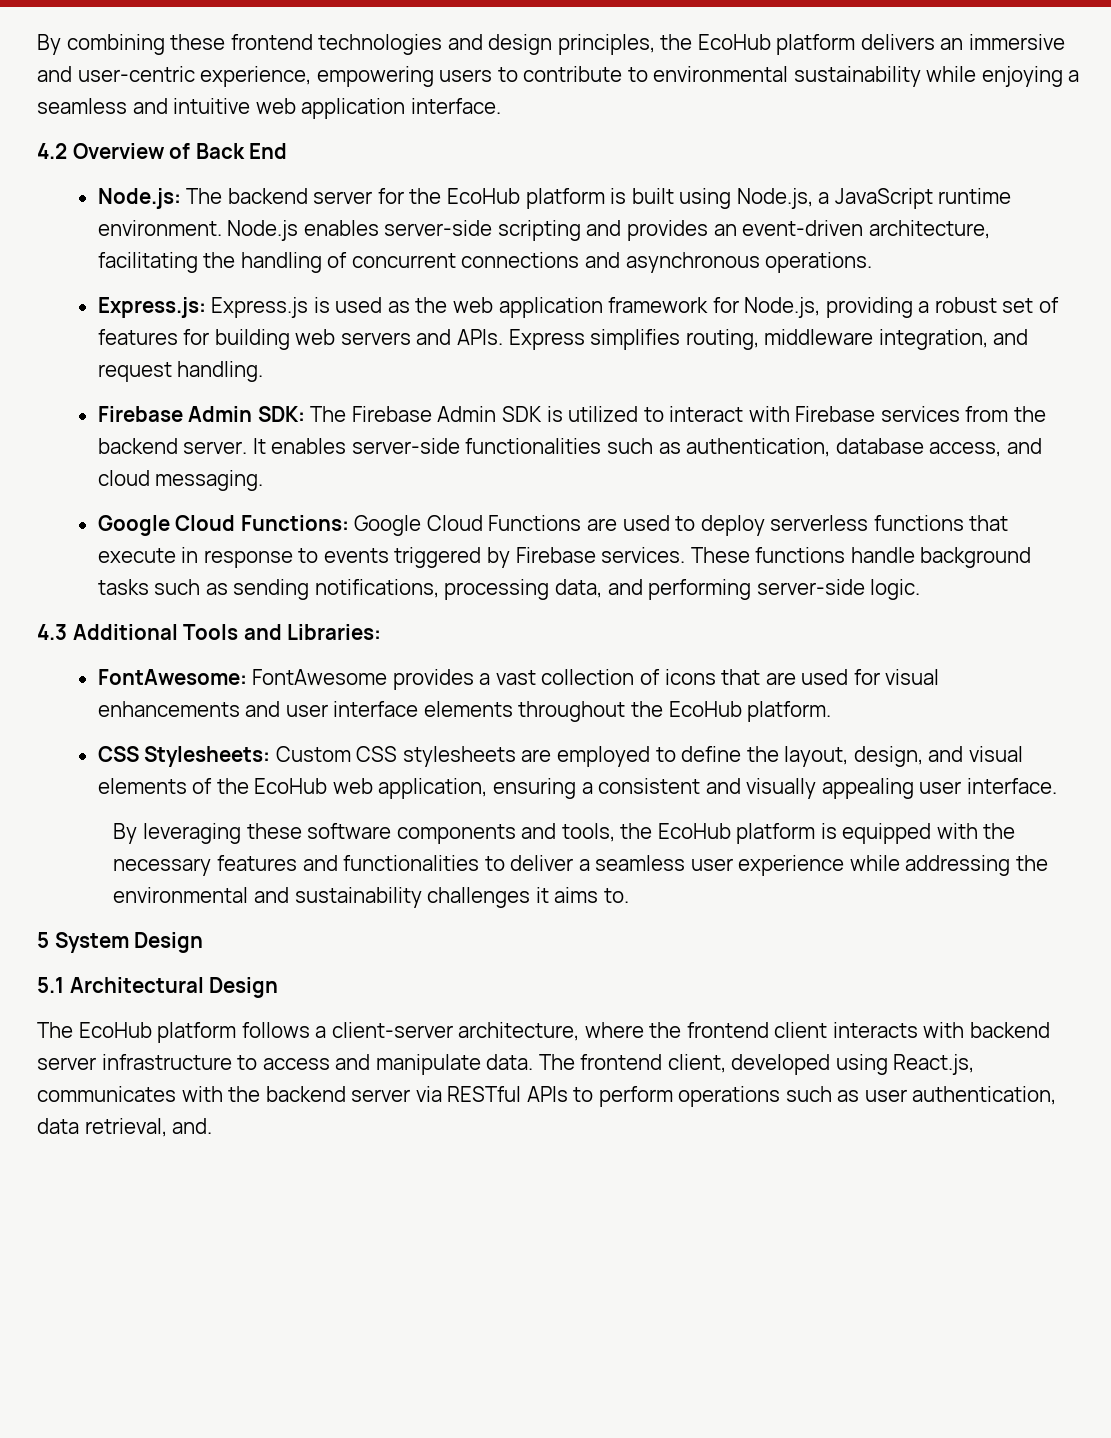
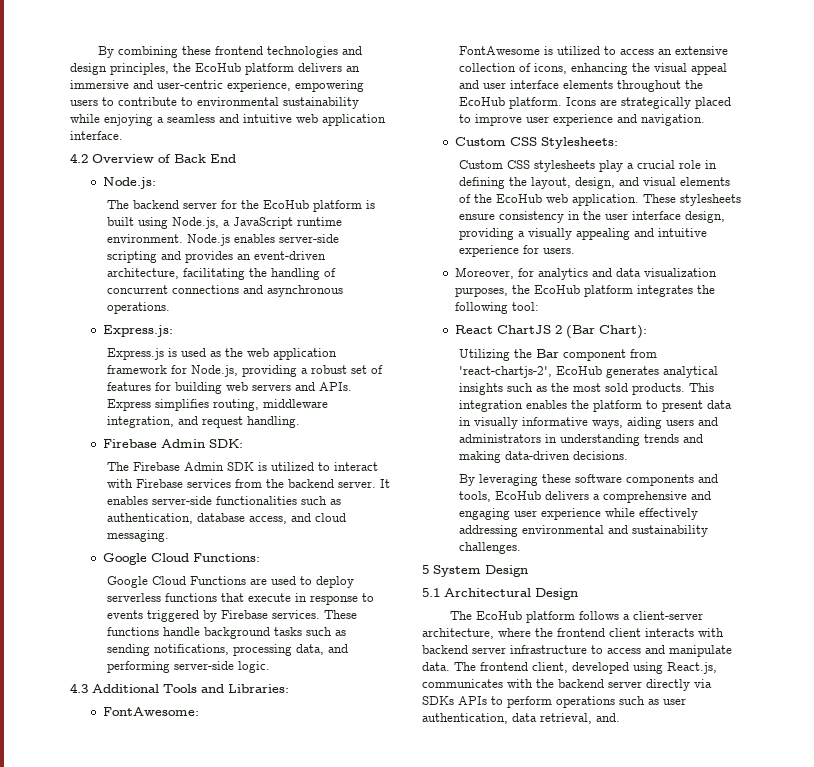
- Node.js: The backend server for the EcoHub platform is built using Node.js, a JavaScript runtime environment.
+ Node.js:
+ The backend server for the EcoHub platform is built using Node.js, a JavaScript runtime environment.
- Express.js: Express.js is used as the web application framework for Node.js, providing a robust set of features for building web servers and APIs.
+ Express.js:
+ Express.js is used as the web application framework for Node.js, providing a robust set of features for building web servers and APIs.
- Firebase Admin SDK: The Firebase Admin SDK is utilized to interact with Firebase services from the backend server.
+ Firebase Admin SDK:
+ The Firebase Admin SDK is utilized to interact with Firebase services from the backend server.
- Google Cloud Functions: Google Cloud Functions are used to deploy serverless functions that execute in response to events triggered by Firebase services.
+ Google Cloud Functions:
+ Google Cloud Functions are used to deploy serverless functions that execute in response to events triggered by Firebase services.
- FontAwesome: FontAwesome provides a vast collection of icons that are used for visual enhancements and user interface elements throughout the EcoHub platform.
- CSS Stylesheets: Custom CSS stylesheets are employed to define the layout, design, and visual elements of the EcoHub web application, ensuring a consistent and visually appealing user interface.
+ FontAwesome:
+ FontAwesome is utilized to access an extensive collection of icons, enhancing the visual appeal and user interface elements throughout the EcoHub platform. Icons are strategically placed to improve user experience and navigation.
+ Custom CSS Stylesheets:
+ Custom CSS stylesheets play a crucial role in defining the layout, design, and visual elements of the EcoHub web application. These stylesheets ensure consistency in the user interface design, providing a visually appealing and intuitive experience for users.
+ Moreover, for analytics and data visualization purposes, the EcoHub platform integrates the following tool:
+ React ChartJS 2 (Bar Chart):
+ Utilizing the Bar component from 'react-chartjs-2', EcoHub generates analytical insights such as the most sold products. This integration enables the platform to present data in visually informative ways, aiding users and administrators in understanding trends and making data-driven decisions.
- By leveraging these software components and tools, the EcoHub platform is equipped with the necessary features and functionalities to deliver a seamless user experience while addressing the environmental and sustainability challenges it aims to.
+ By leveraging these software components and tools, EcoHub delivers a comprehensive and engaging user experience while effectively addressing environmental and sustainability challenges.
- The frontend client, developed using React.js, communicates with the backend server via RESTful APIs to perform operations such as user authentication, data retrieval, and.
+ The frontend client, developed using React.js, communicates with the backend server directly via SDKs APIs to perform operations such as user authentication, data retrieval, and.

